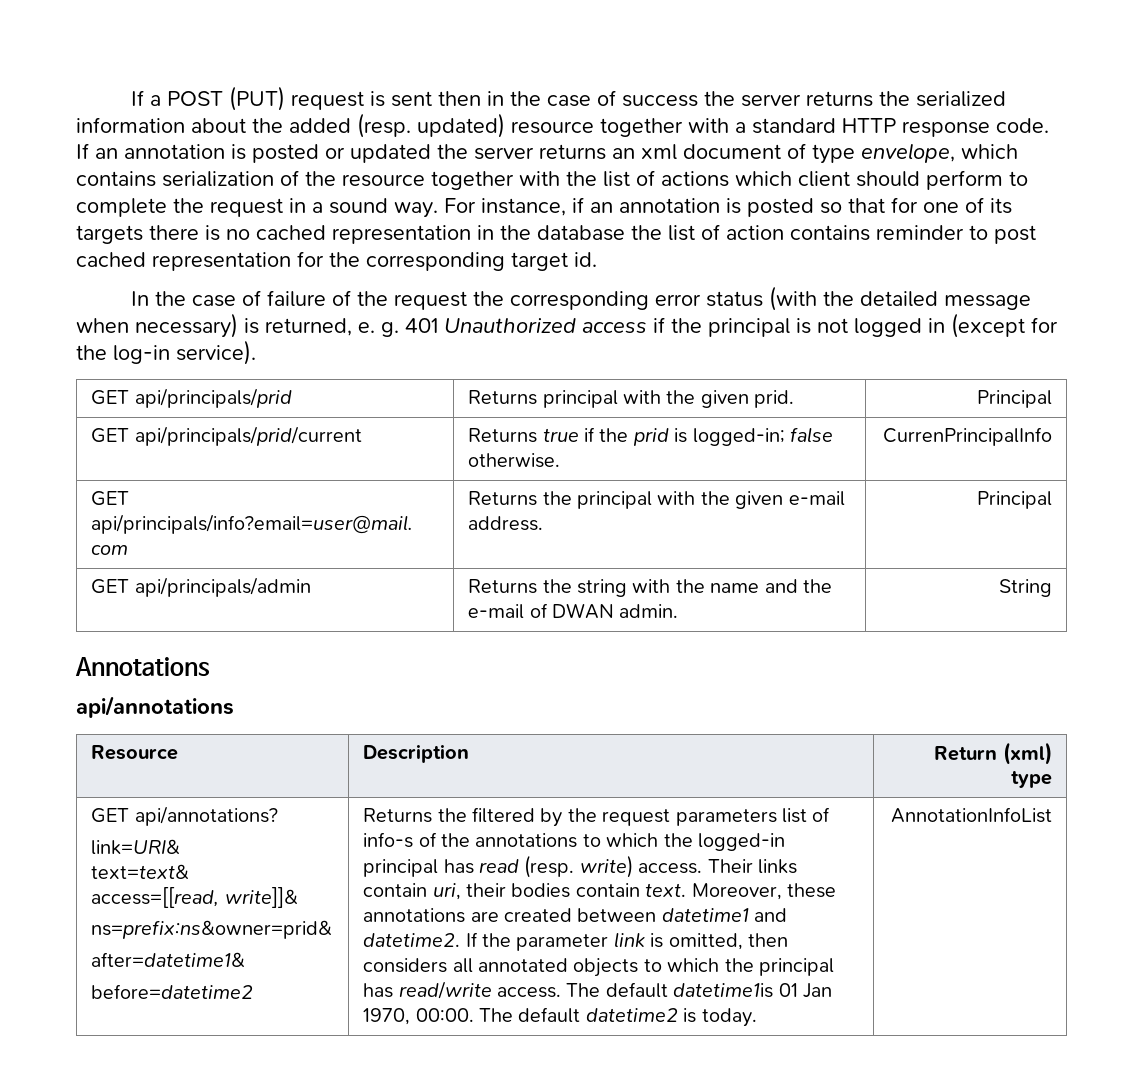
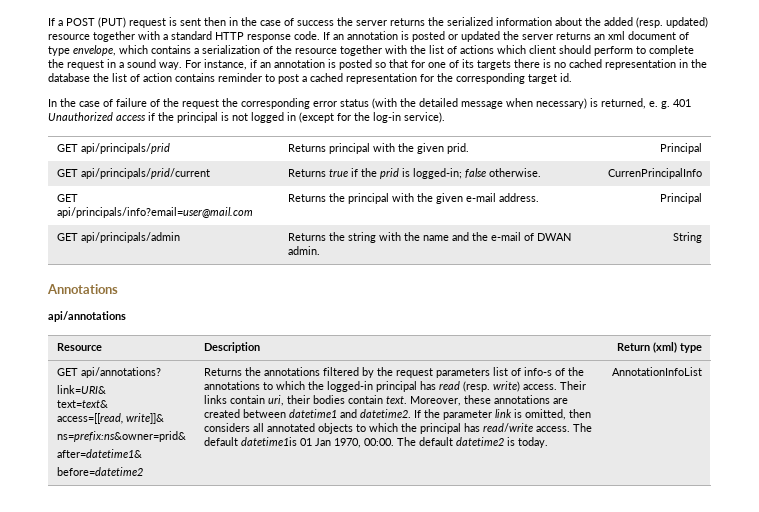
- If an annotation is posted or updated the server returns an xml document of type envelope, which contains serialization of the resource together with the list of actions which client should perform to complete the request in a sound way.
+ If an annotation is posted or updated the server returns an xml document of type envelope, which contains a serialization of the resource together with the list of actions which client should perform to complete the request in a sound way.
- For instance, if an annotation is posted so that for one of its targets there is no cached representation in the database the list of action contains reminder to post cached representation for the corresponding target id.
+ For instance, if an annotation is posted so that for one of its targets there is no cached representation in the database the list of action contains reminder to post a cached representation for the corresponding target id.
- Returns the filtered by the request parameters list of info-s of the annotations to which the logged-in principal has read (resp. write) access.
+ Returns the annotations filtered by the request parameters list of info-s of the annotations to which the logged-in principal has read (resp. write) access.

